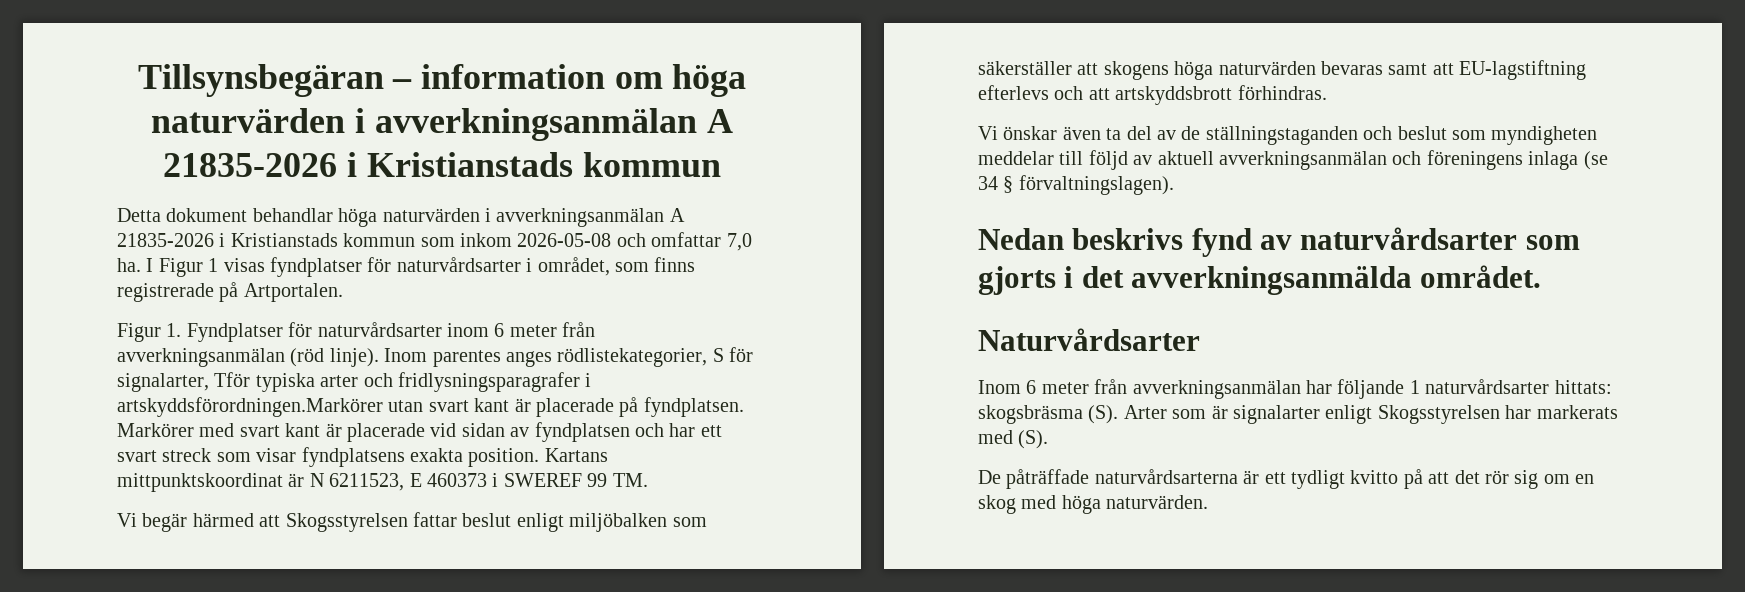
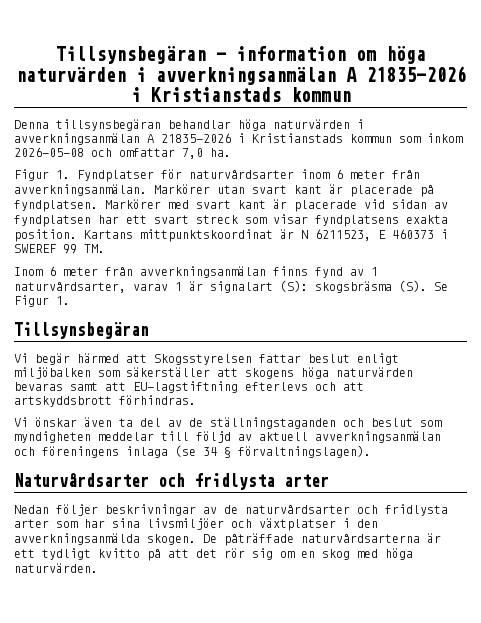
- Detta dokument behandlar höga naturvärden i avverkningsanmälan A 21835-2026 i Kristianstads kommun som inkom 2026-05-08 och omfattar 7,0 ha. I Figur 1 visas fyndplatser för naturvårdsarter i området, som finns registrerade på Artportalen.
+ Denna tillsynsbegäran behandlar höga naturvärden i avverkningsanmälan A 21835-2026 i Kristianstads kommun som inkom 2026-05-08 och omfattar 7,0 ha.
- Figur 1. Fyndplatser för naturvårdsarter inom 6 meter från avverkningsanmälan (röd linje). Inom parentes anges rödlistekategorier, S för signalarter, Tför typiska arter och fridlysningsparagrafer i artskyddsförordningen.Markörer utan svart kant är placerade på fyndplatsen.
+ Figur 1. Fyndplatser för naturvårdsarter inom 6 meter från avverkningsanmälan. Markörer utan svart kant är placerade på fyndplatsen.
- Markörer med svart kant är placerade vid sidan av fyndplatsen och har ett svart streck som visar fyndplatsens exakta position.
+ Markörer med svart kant är placerade vid sidan av fyndplatsen har ett svart streck som visar fyndplatsens exakta position.
+ Inom 6 meter från avverkningsanmälan finns fynd av 1 naturvårdsarter, varav 1 är signalart (S): skogsbräsma (S). Se Figur 1.
+ Tillsynsbegäran
- Nedan beskrivs fynd av naturvårdsarter som gjorts i det avverkningsanmälda området.
- Naturvårdsarter
- Inom 6 meter från avverkningsanmälan har följande 1 naturvårdsarter hittats: skogsbräsma (S). Arter som är signalarter enligt Skogsstyrelsen har markerats med (S).
- De påträffade naturvårdsarterna är ett tydligt kvitto på att det rör sig om en skog med höga naturvärden.
+ Naturvårdsarter och fridlysta arter
+ Nedan följer beskrivningar av de naturvårdsarter och fridlysta arter som har sina livsmiljöer och växtplatser i den avverkningsanmälda skogen. De påträffade naturvårdsarterna är ett tydligt kvitto på att det rör sig om en skog med höga naturvärden.

